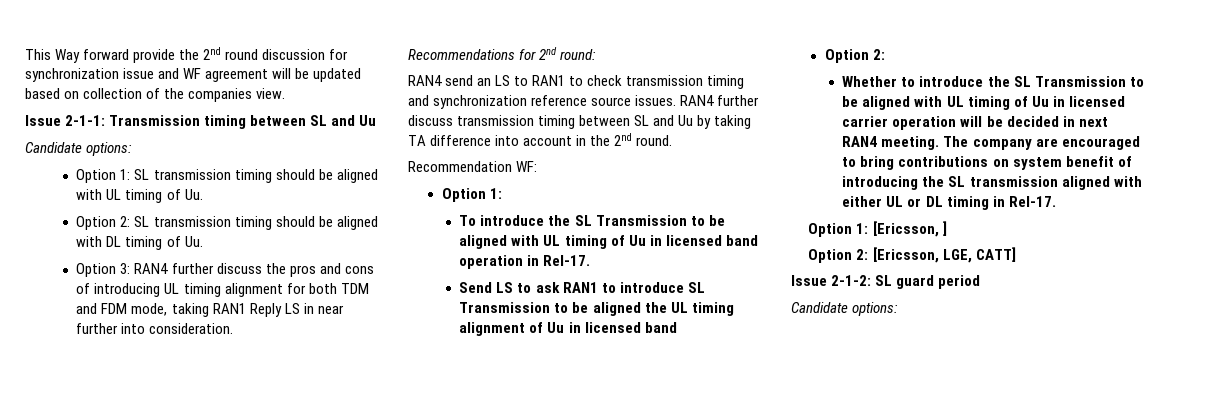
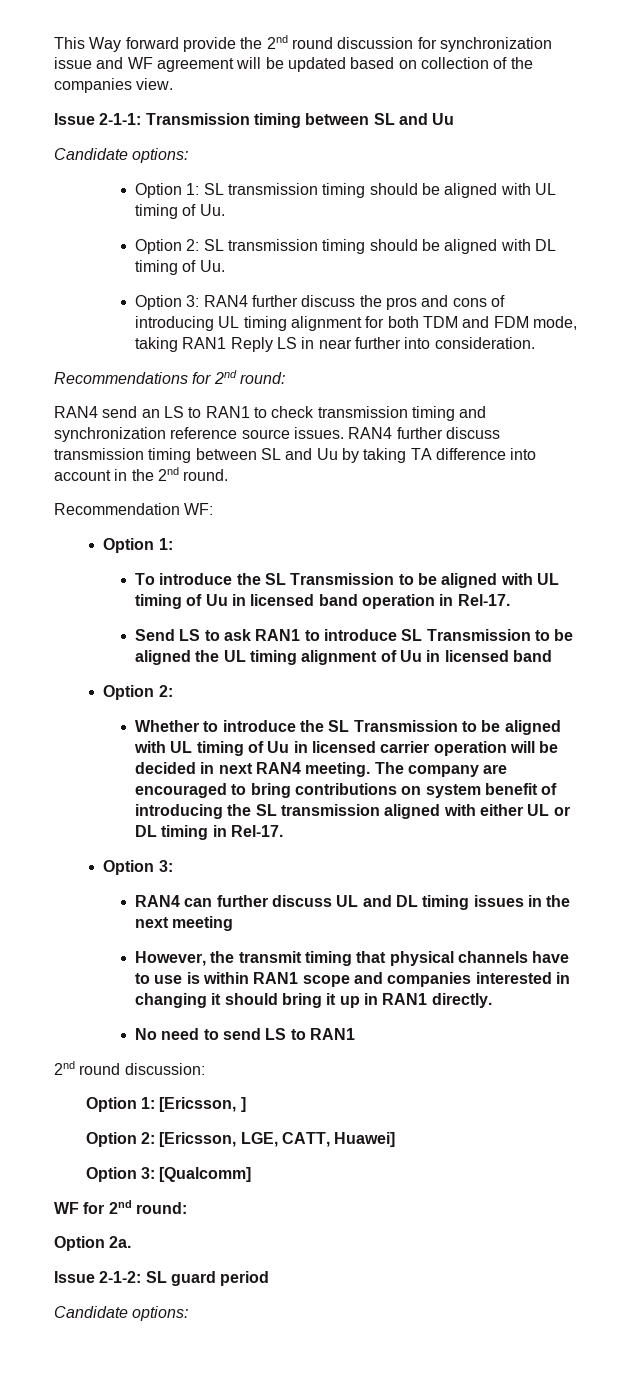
  The company are encouraged to bring contributions on system benefit of introducing the SL transmission aligned with either UL or DL timing in Rel-17.
+ Option 3:
+ RAN4 can further discuss UL and DL timing issues in the next meeting
+ However, the transmit timing that physical channels have to use is within RAN1 scope and companies interested in changing it should bring it up in RAN1 directly.
+ No need to send LS to RAN1
+ 2nd round discussion:
- Option 2: [Ericsson, LGE, CATT]
+ Option 2: [Ericsson, LGE, CATT, Huawei]
+ Option 3: [Qualcomm]
+ WF for 2nd round:
+ Option 2a.

